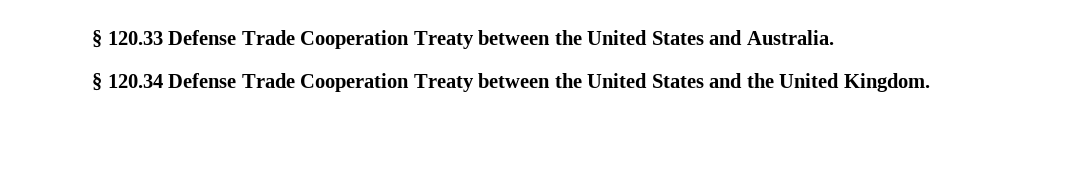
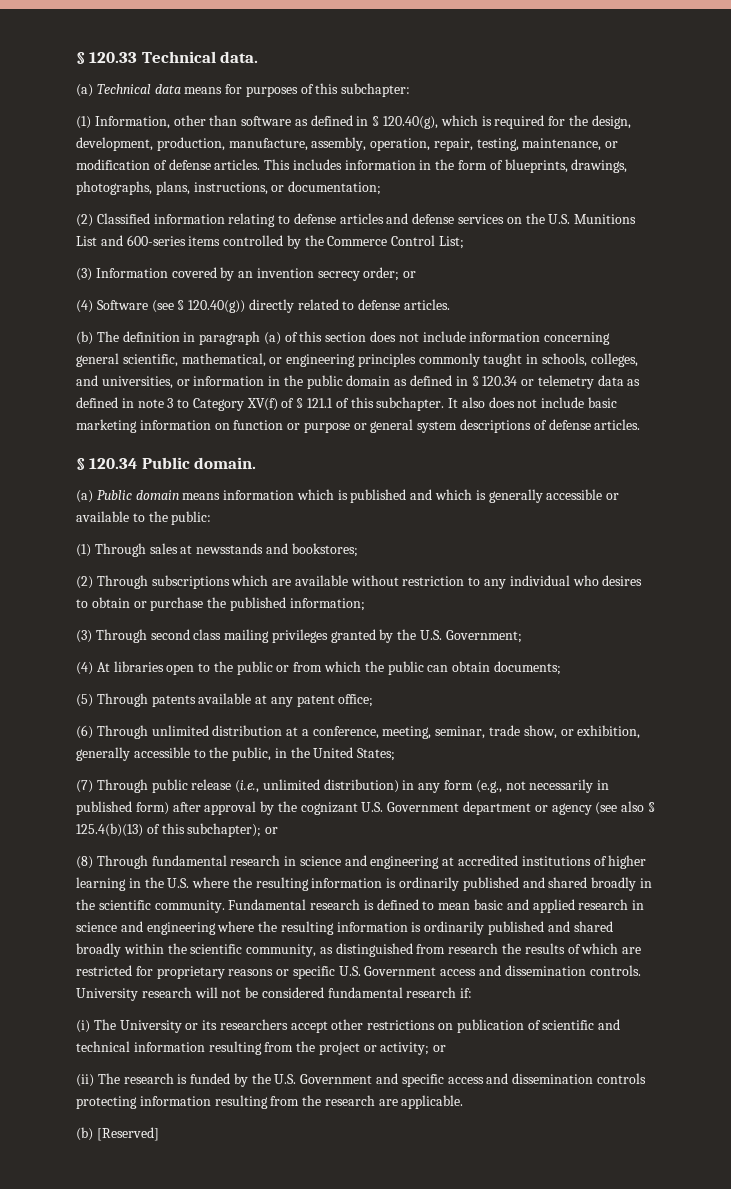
- § 120.33 Defense Trade Cooperation Treaty between the United States and Australia.
- § 120.34 Defense Trade Cooperation Treaty between the United States and the United Kingdom.
+ § 120.33 Technical data.
+ (a) Technical data means for purposes of this subchapter:
+ (1) Information, other than software as defined in § 120.40(g), which is required for the design, development, production, manufacture, assembly, operation, repair, testing, maintenance, or modification of defense articles. This includes information in the form of blueprints, drawings, photographs, plans, instructions, or documentation;
+ (2) Classified information relating to defense articles and defense services on the U.S. Munitions List and 600-series items controlled by the Commerce Control List;
+ (3) Information covered by an invention secrecy order; or
+ (4) Software (see § 120.40(g)) directly related to defense articles.
+ (b) The definition in paragraph (a) of this section does not include information concerning general scientific, mathematical, or engineering principles commonly taught in schools, colleges, and universities, or information in the public domain as defined in § 120.34 or telemetry data as defined in note 3 to Category XV(f) of § 121.1 of this subchapter. It also does not include basic marketing information on function or purpose or general system descriptions of defense articles.
+ § 120.34 Public domain.
+ (a) Public domain means information which is published and which is generally accessible or available to the public:
+ (1) Through sales at newsstands and bookstores;
+ (2) Through subscriptions which are available without restriction to any individual who desires to obtain or purchase the published information;
+ (3) Through second class mailing privileges granted by the U.S. Government;
+ (4) At libraries open to the public or from which the public can obtain documents;
+ (5) Through patents available at any patent office;
+ (6) Through unlimited distribution at a conference, meeting, seminar, trade show, or exhibition, generally accessible to the public, in the United States;
+ (7) Through public release (i.e., unlimited distribution) in any form (e.g., not necessarily in published form) after approval by the cognizant U.S. Government department or agency (see also § 125.4(b)(13) of this subchapter); or
+ (8) Through fundamental research in science and engineering at accredited institutions of higher learning in the U.S. where the resulting information is ordinarily published and shared broadly in the scientific community. Fundamental research is defined to mean basic and applied research in science and engineering where the resulting information is ordinarily published and shared broadly within the scientific community, as distinguished from research the results of which are restricted for proprietary reasons or specific U.S. Government access and dissemination controls. University research will not be considered fundamental research if:
+ (i) The University or its researchers accept other restrictions on publication of scientific and technical information resulting from the project or activity; or
+ (ii) The research is funded by the U.S. Government and specific access and dissemination controls protecting information resulting from the research are applicable.
+ (b) [Reserved]

